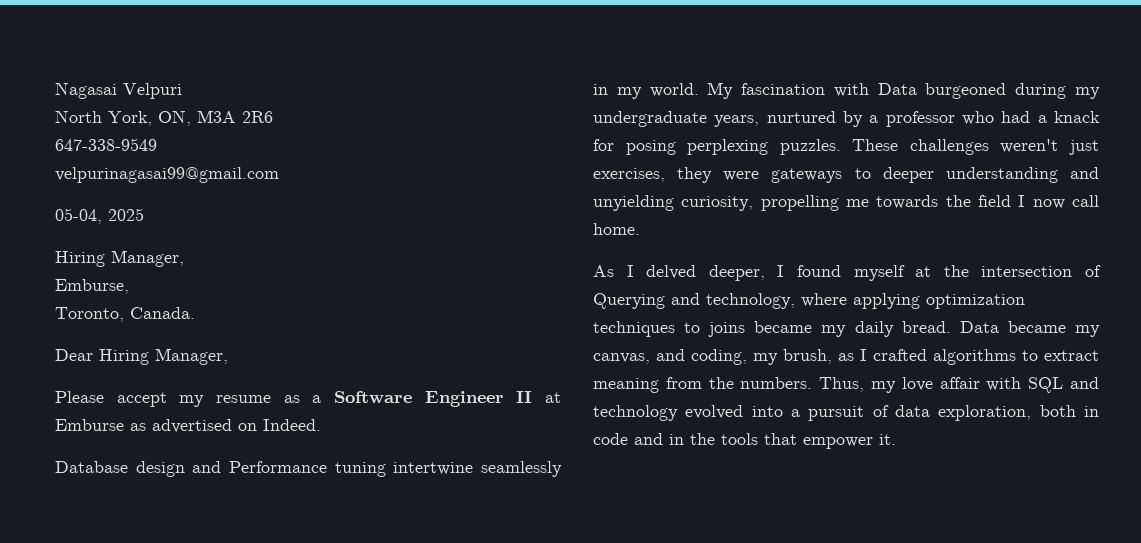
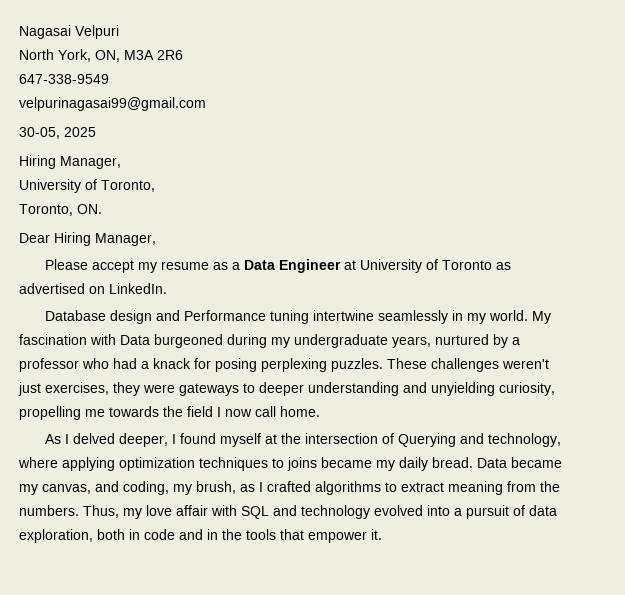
- 05-04, 2025
+ 30-05, 2025
- Emburse,
- Toronto, Canada.
+ University of Toronto,
+ Toronto, ON.
- Please accept my resume as a Software Engineer II at Emburse as advertised on Indeed.
+ Please accept my resume as a Data Engineer at University of Toronto as advertised on LinkedIn.

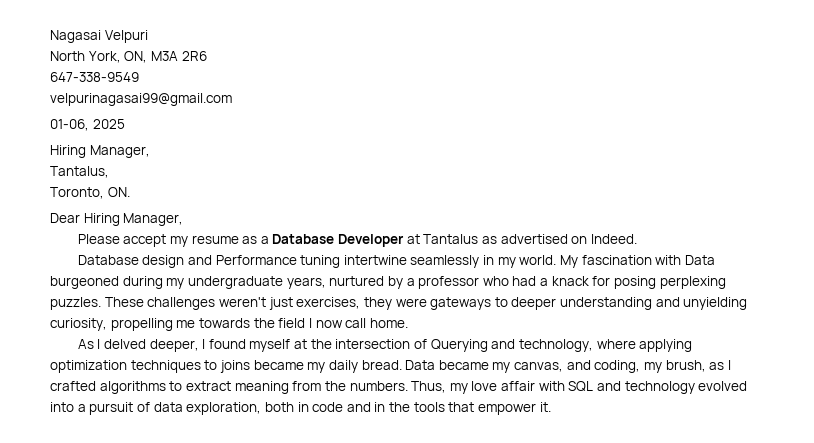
- 30-05, 2025
+ 01-06, 2025
- University of Toronto,
+ Tantalus,
- Please accept my resume as a Data Engineer at University of Toronto as advertised on LinkedIn.
+ Please accept my resume as a Database Developer at Tantalus as advertised on Indeed.

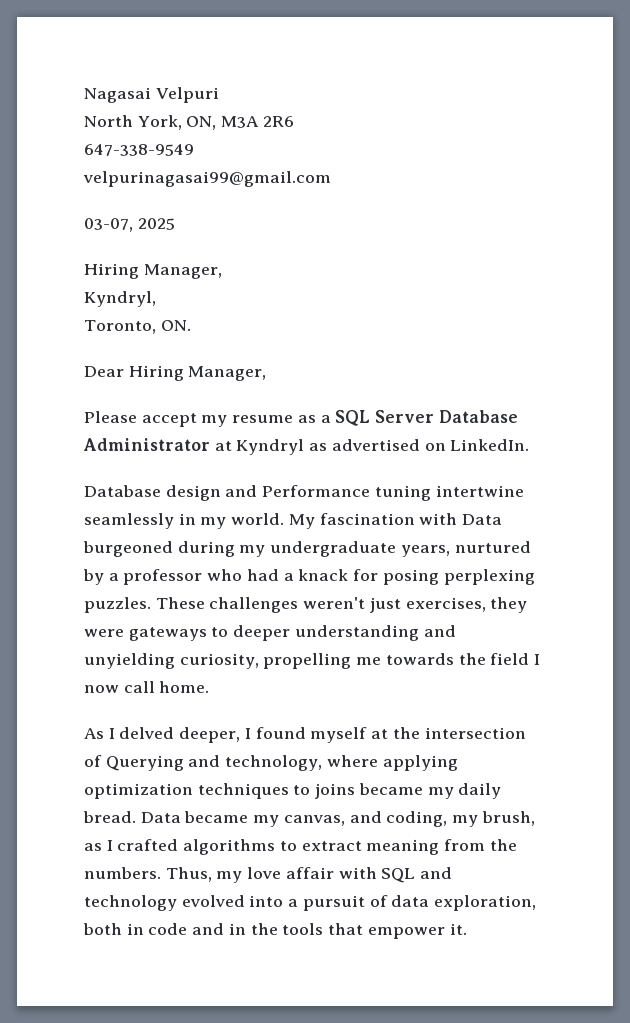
- 01-06, 2025
+ 03-07, 2025
- Tantalus,
+ Kyndryl,
- Please accept my resume as a Database Developer at Tantalus as advertised on Indeed.
+ Please accept my resume as a SQL Server Database Administrator at Kyndryl as advertised on LinkedIn.

